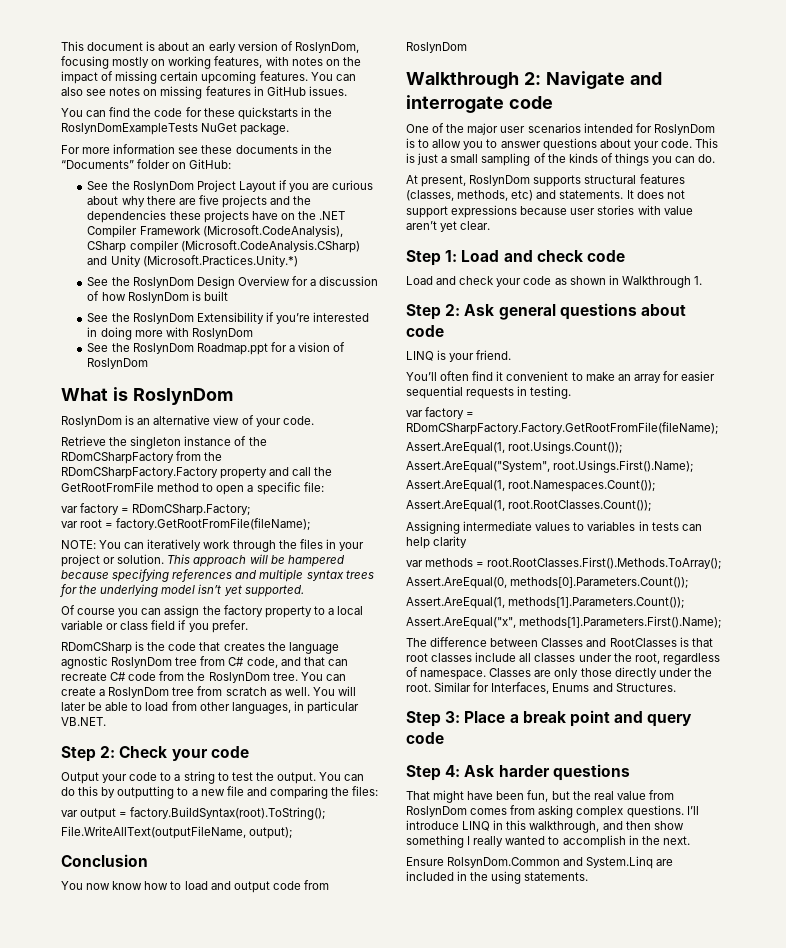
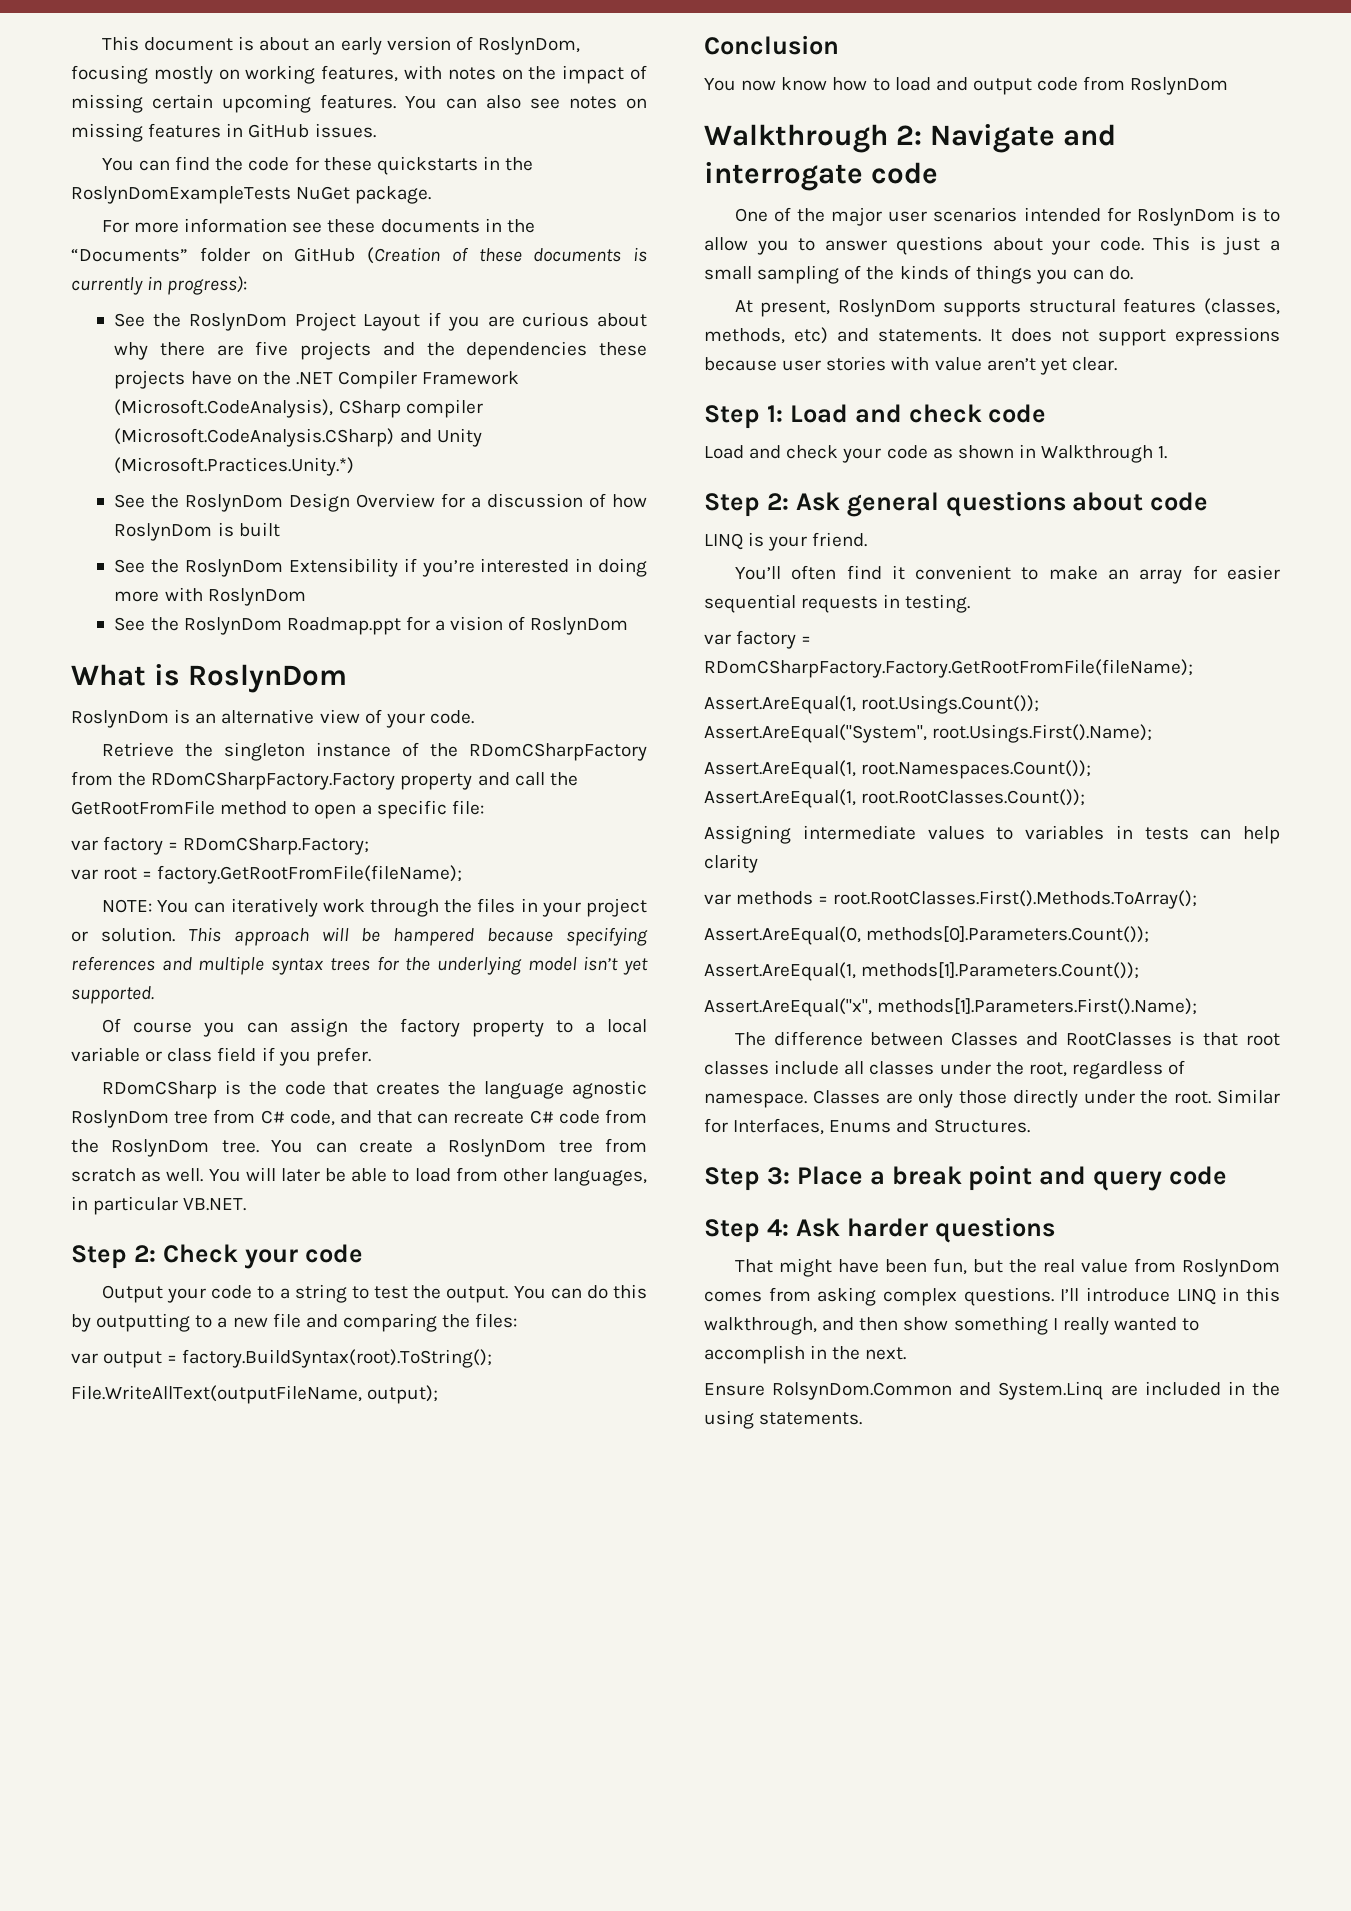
- For more information see these documents in the “Documents” folder on GitHub:
+ For more information see these documents in the “Documents” folder on GitHub (Creation of these documents is currently in progress):

